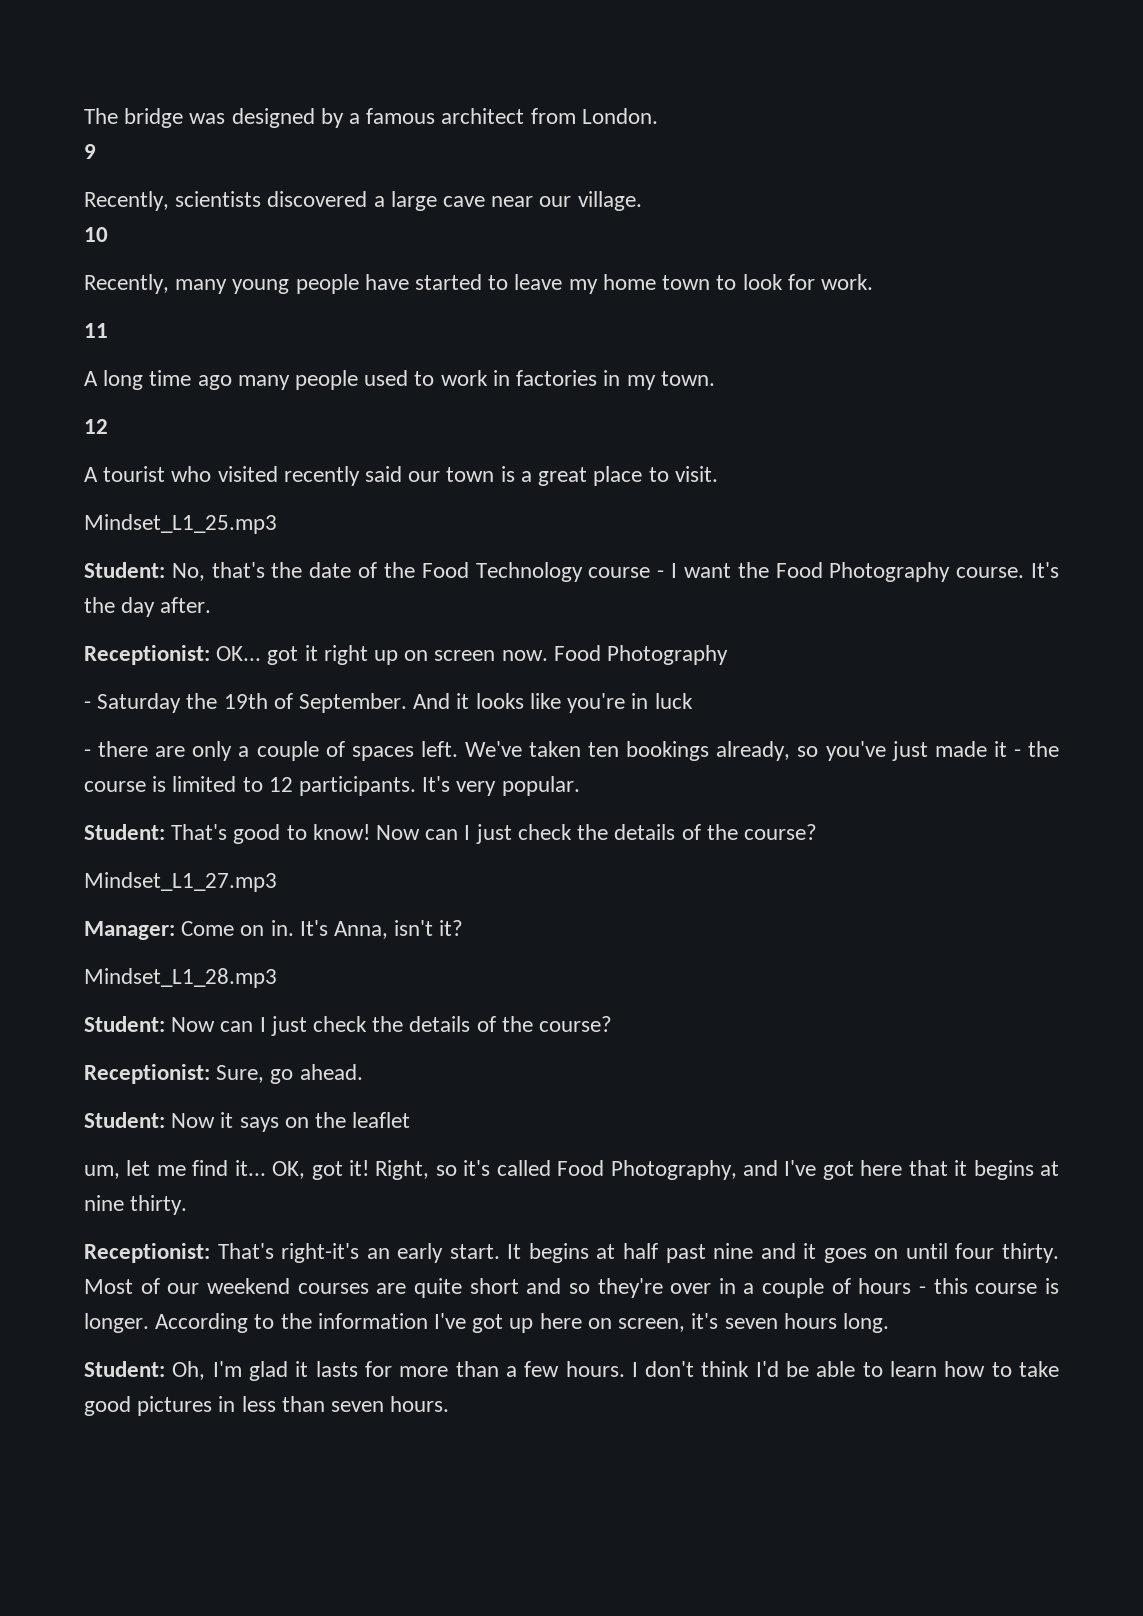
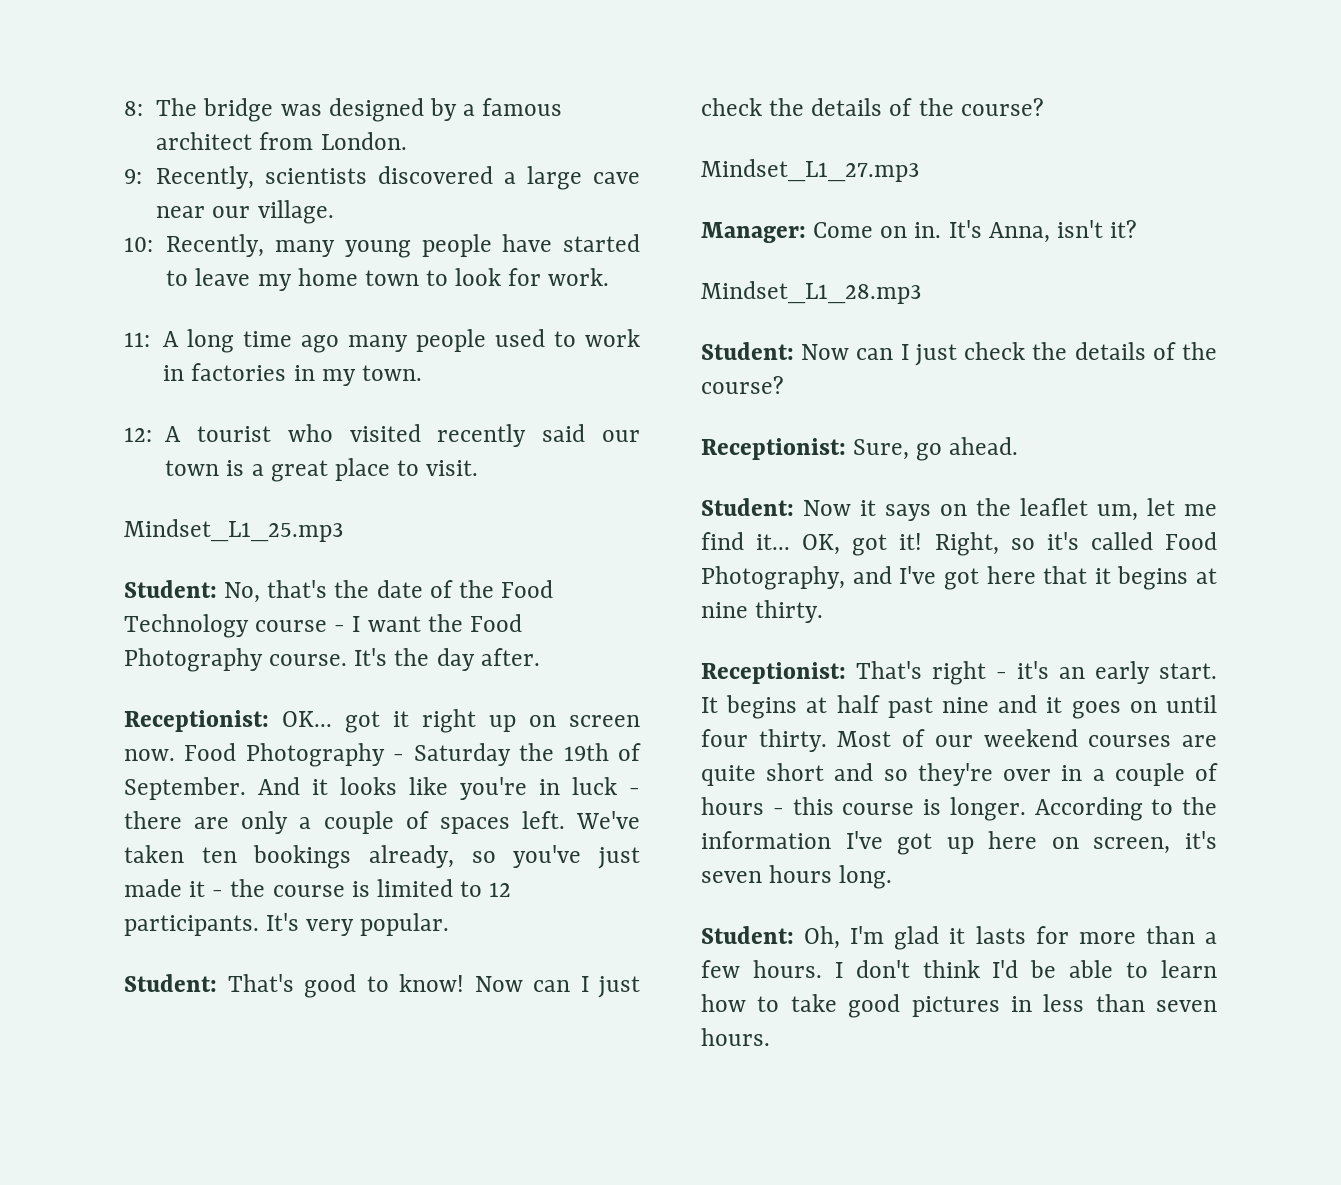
- The bridge was designed by a famous architect from London.
+ 8: The bridge was designed by a famous architect from London.
- 9
- Recently, scientists discovered a large cave near our village.
+ 9: Recently, scientists discovered a large cave near our village.
- 10
- Recently, many young people have started to leave my home town to look for work.
+ 10: Recently, many young people have started to leave my home town to look for work.
- 11
- A long time ago many people used to work in factories in my town.
- 12
- A tourist who visited recently said our town is a great place to visit.
+ 11: A long time ago many people used to work in factories in my town.
+ 12: A tourist who visited recently said our town is a great place to visit.
- Receptionist: OK... got it right up on screen now. Food Photography
- - Saturday the 19th of September.
+ Receptionist: OK... got it right up on screen now. Food Photography - Saturday the 19th of September.
- And it looks like you're in luck
- - there are only a couple of spaces left.
+ And it looks like you're in luck - there are only a couple of spaces left.
- Student: Now it says on the leaflet
- um, let me find it...
+ Student: Now it says on the leaflet um, let me find it...
- Receptionist: That's right-it's an early start.
+ Receptionist: That's right - it's an early start.

